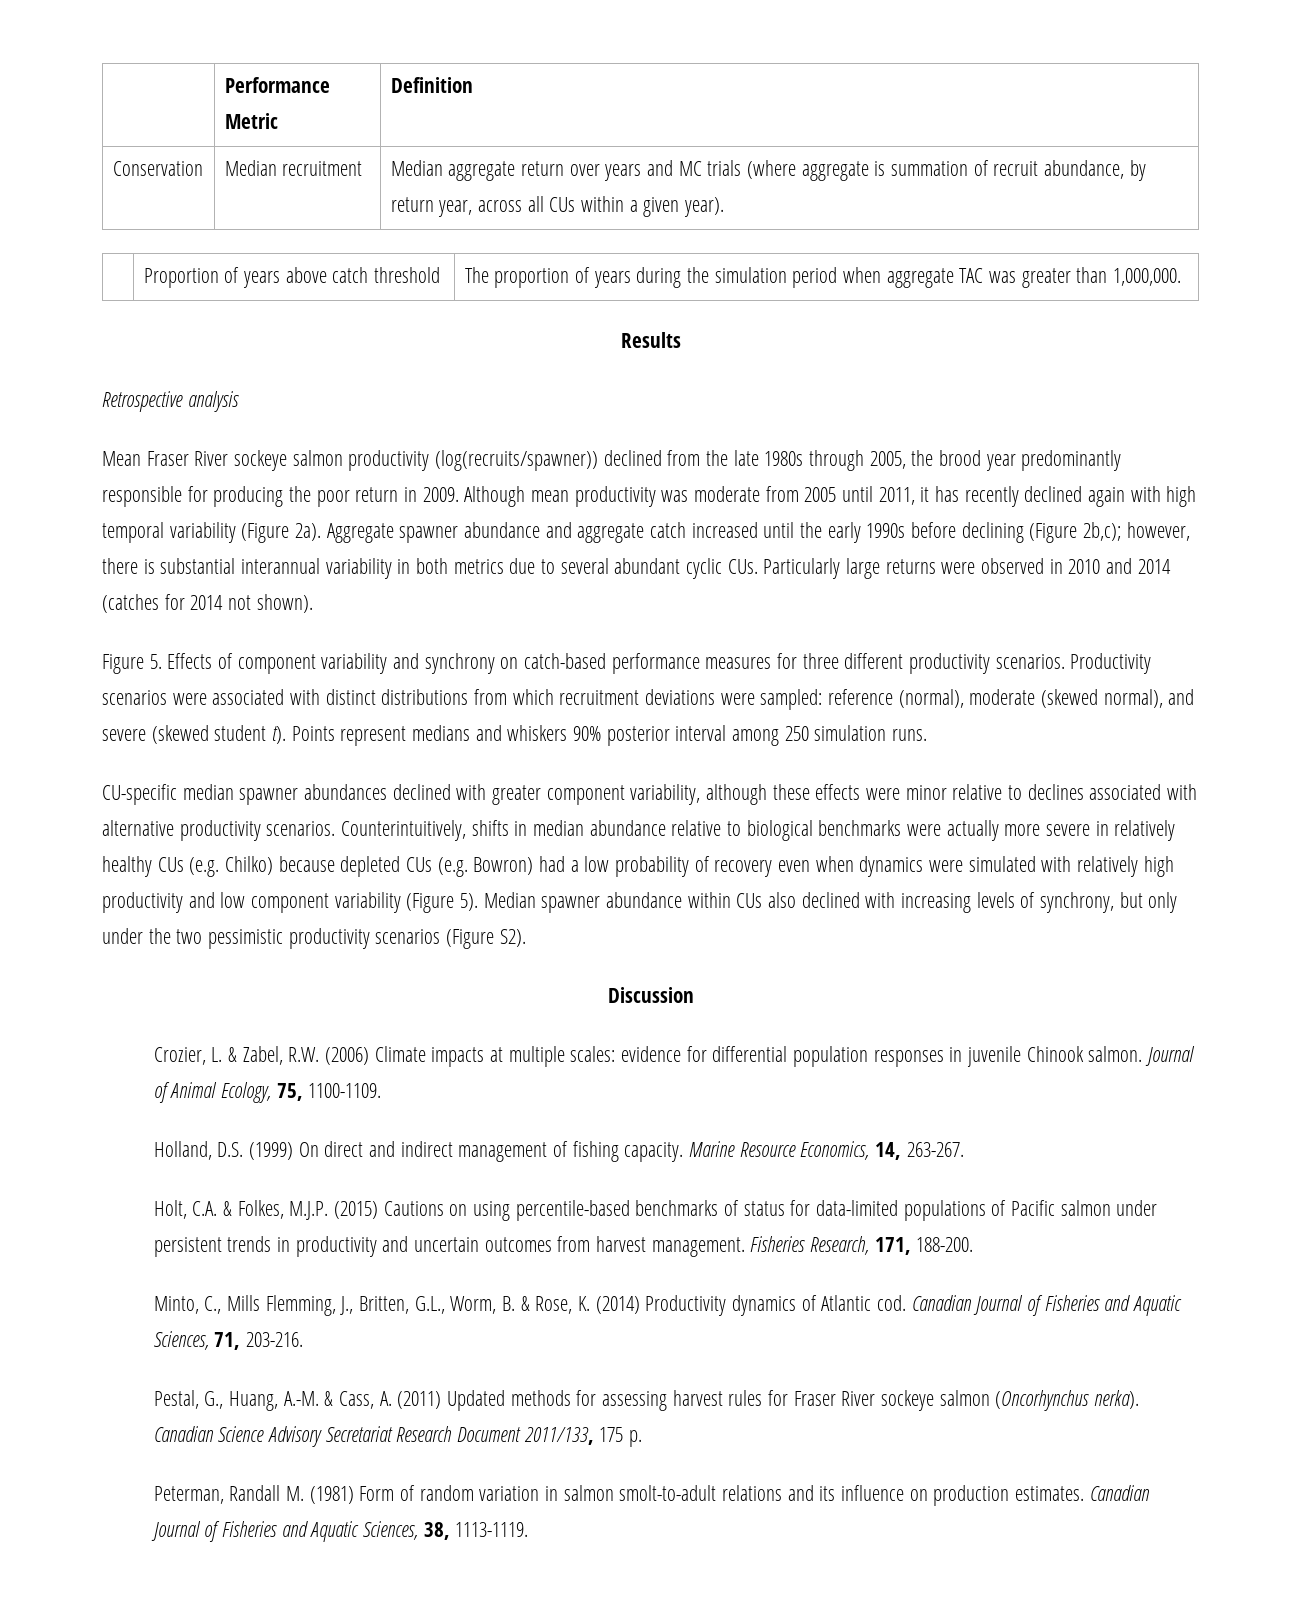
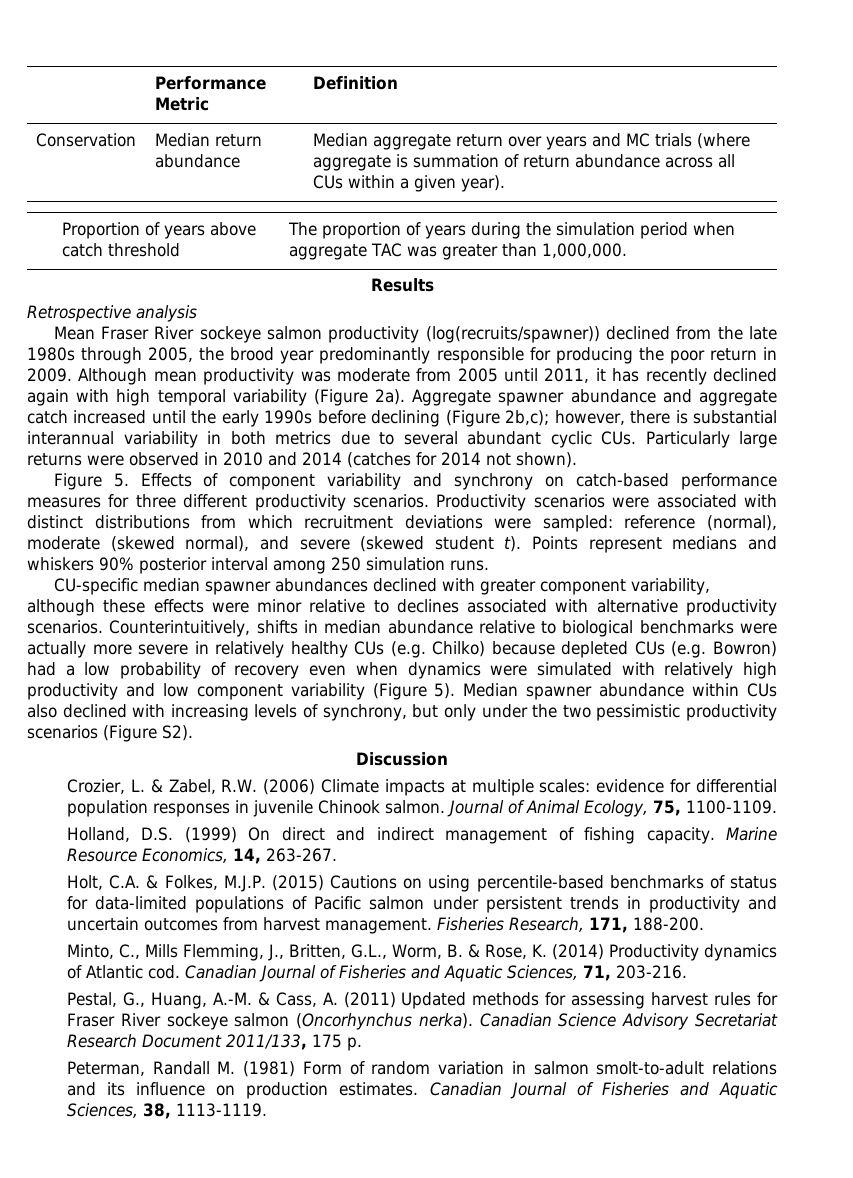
- Conservation | Median recruitment | Median aggregate return over years and MC trials (where aggregate is summation of recruit abundance, by return year, across all CUs within a given year).
+ Conservation | Median return abundance | Median aggregate return over years and MC trials (where aggregate is summation of return abundance across all CUs within a given year).

